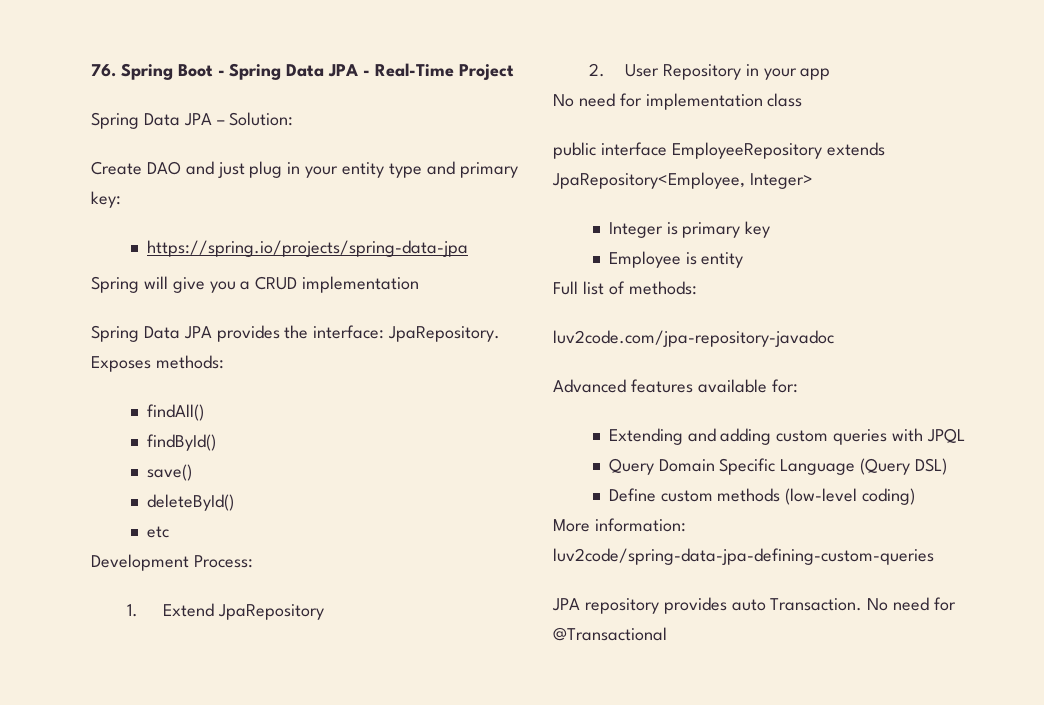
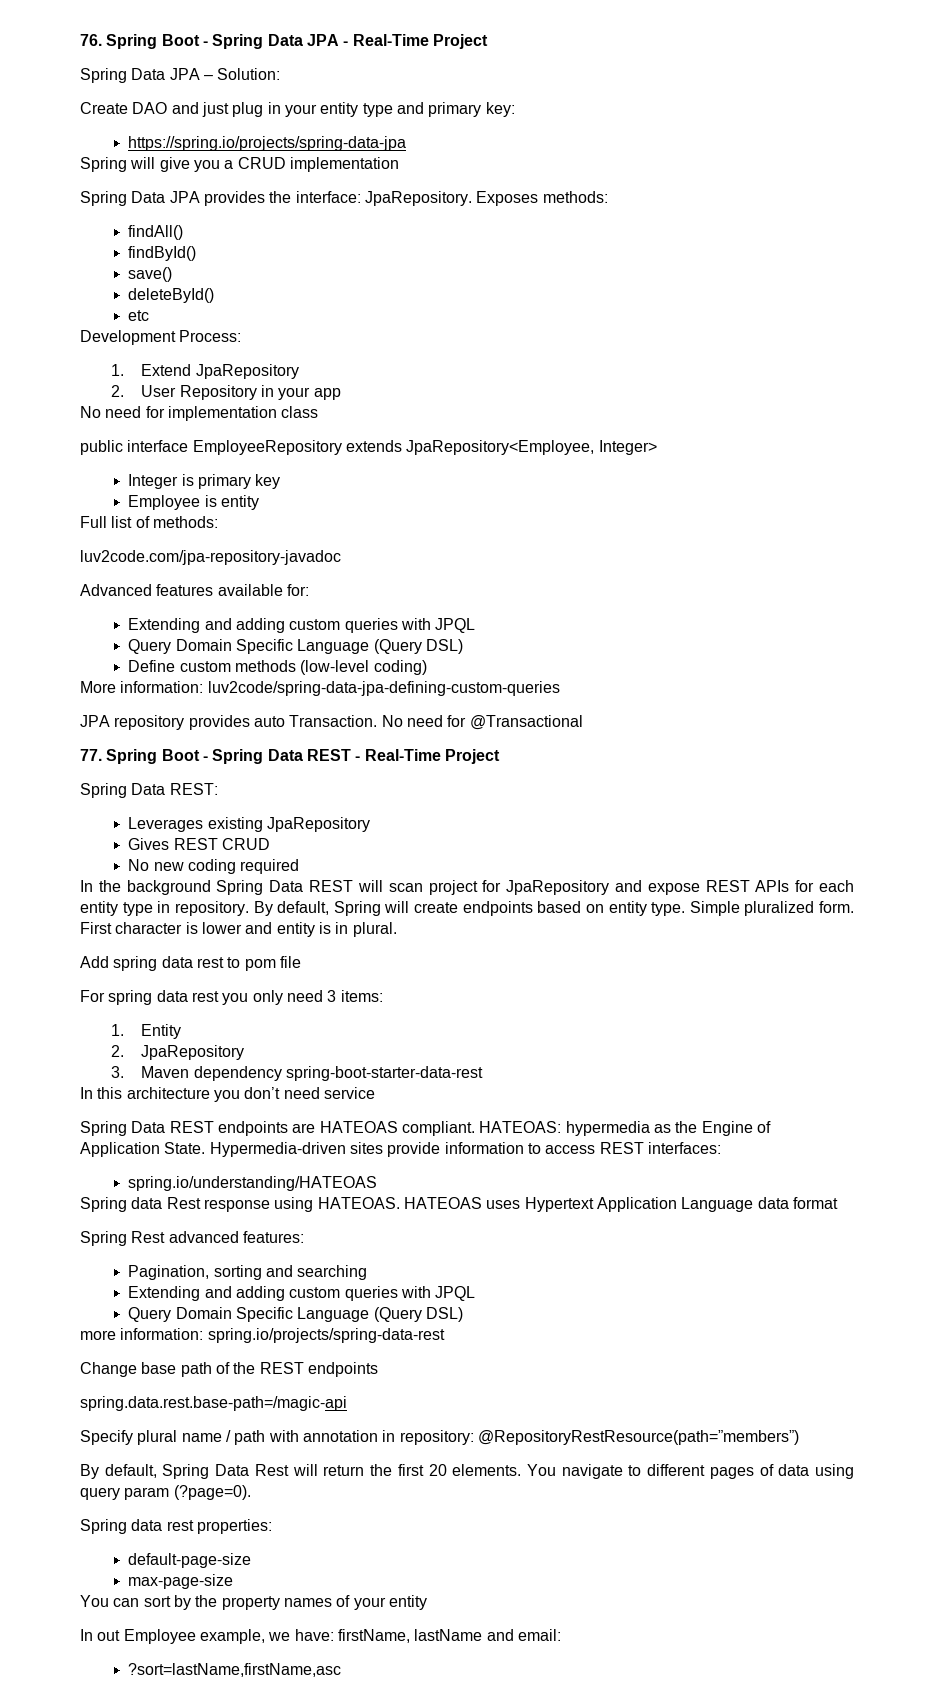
+ 77. Spring Boot - Spring Data REST - Real-Time Project
+ Spring Data REST:
+ Leverages existing JpaRepository
+ Gives REST CRUD
+ No new coding required
+ In the background Spring Data REST will scan project for JpaRepository and expose REST APIs for each entity type in repository. By default, Spring will create endpoints based on entity type. Simple pluralized form. First character is lower and entity is in plural.
+ Add spring data rest to pom file
+ For spring data rest you only need 3 items:
+ 1. Entity
+ 2. JpaRepository
+ 3. Maven dependency spring-boot-starter-data-rest
+ In this architecture you don’t need service
+ Spring Data REST endpoints are HATEOAS compliant. HATEOAS: hypermedia as the Engine of Application State. Hypermedia-driven sites provide information to access REST interfaces:
+ spring.io/understanding/HATEOAS
+ Spring data Rest response using HATEOAS. HATEOAS uses Hypertext Application Language data format
+ Spring Rest advanced features:
+ Pagination, sorting and searching
+ Extending and adding custom queries with JPQL
+ Query Domain Specific Language (Query DSL)
+ more information: spring.io/projects/spring-data-rest
+ Change base path of the REST endpoints
+ spring.data.rest.base-path=/magic-api
+ Specify plural name / path with annotation in repository: @RepositoryRestResource(path=”members”)
+ By default, Spring Data Rest will return the first 20 elements. You navigate to different pages of data using query param (?page=0).
+ Spring data rest properties:
+ default-page-size
+ max-page-size
+ You can sort by the property names of your entity
+ In out Employee example, we have: firstName, lastName and email:
+ ?sort=lastName,firstName,asc

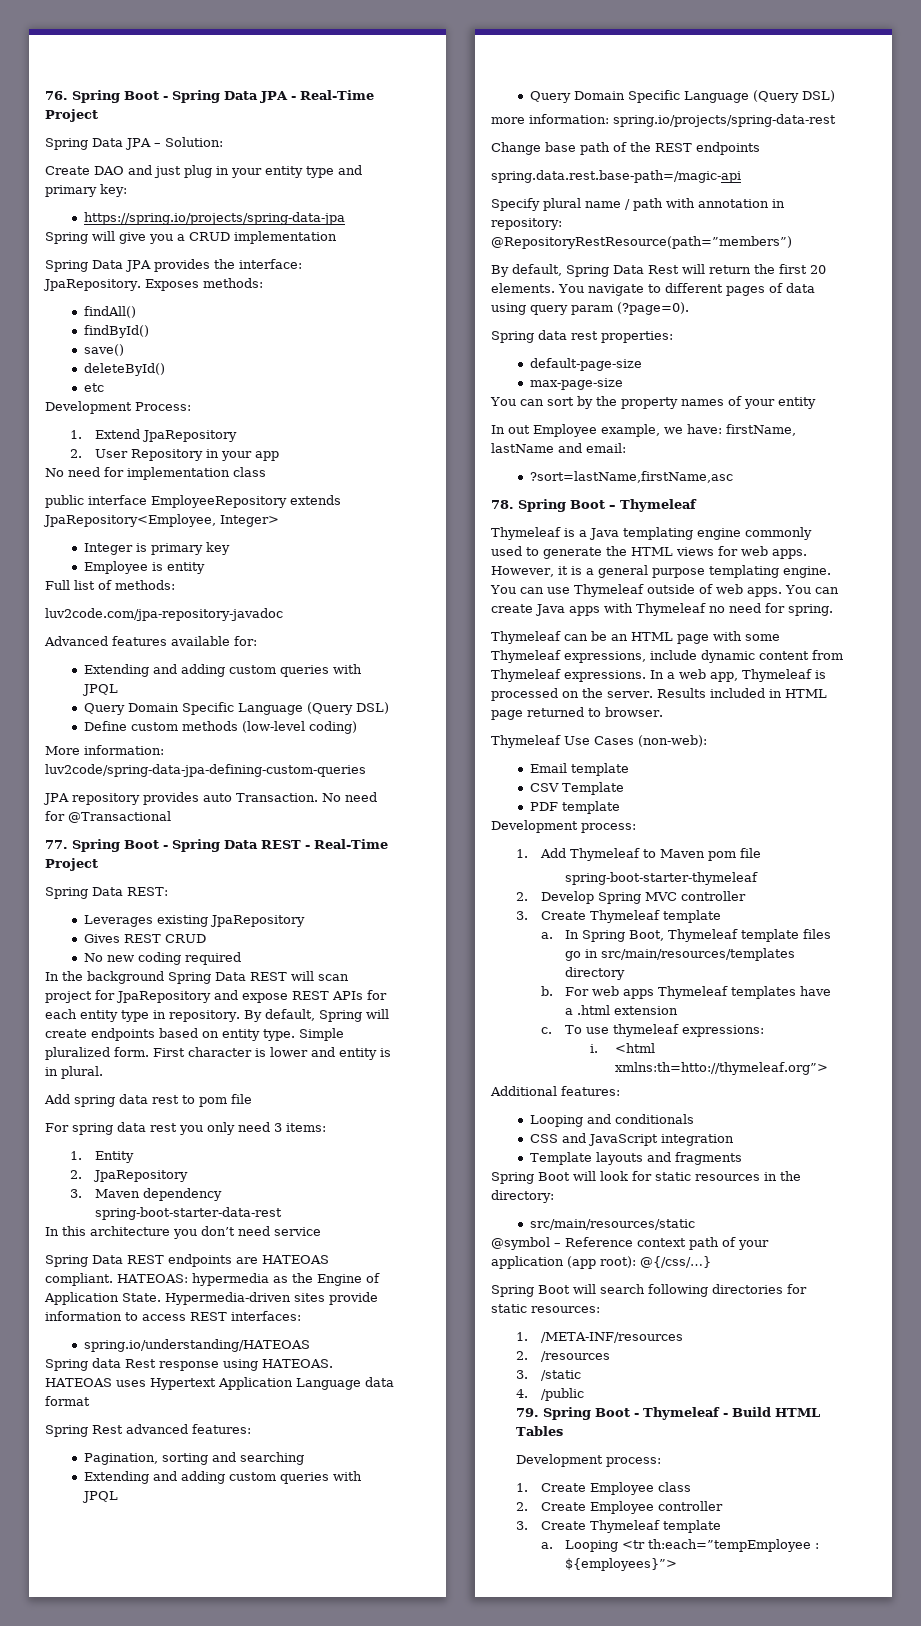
+ 78. Spring Boot – Thymeleaf
+ Thymeleaf is a Java templating engine commonly used to generate the HTML views for web apps. However, it is a general purpose templating engine. You can use Thymeleaf outside of web apps. You can create Java apps with Thymeleaf no need for spring.
+ Thymeleaf can be an HTML page with some Thymeleaf expressions, include dynamic content from Thymeleaf expressions. In a web app, Thymeleaf is processed on the server. Results included in HTML page returned to browser.
+ Thymeleaf Use Cases (non-web):
+ Email template
+ CSV Template
+ PDF template
+ Development process:
+ 1. Add Thymeleaf to Maven pom file
+ spring-boot-starter-thymeleaf
+ 2. Develop Spring MVC controller
+ 3. Create Thymeleaf template
+ a. In Spring Boot, Thymeleaf template files go in src/main/resources/templates directory
+ b. For web apps Thymeleaf templates have a .html extension
+ c. To use thymeleaf expressions:
+ i. <html xmlns:th=htto://thymeleaf.org”>
+ Additional features:
+ Looping and conditionals
+ CSS and JavaScript integration
+ Template layouts and fragments
+ Spring Boot will look for static resources in the directory:
+ src/main/resources/static
+ @symbol – Reference context path of your application (app root): @{/css/…}
+ Spring Boot will search following directories for static resources:
+ 1. /META-INF/resources
+ 2. /resources
+ 3. /static
+ 4. /public
+ 79. Spring Boot - Thymeleaf - Build HTML Tables
+ Development process:
+ 1. Create Employee class
+ 2. Create Employee controller
+ 3. Create Thymeleaf template
+ a. Looping <tr th:each=”tempEmployee : ${employees}”>

